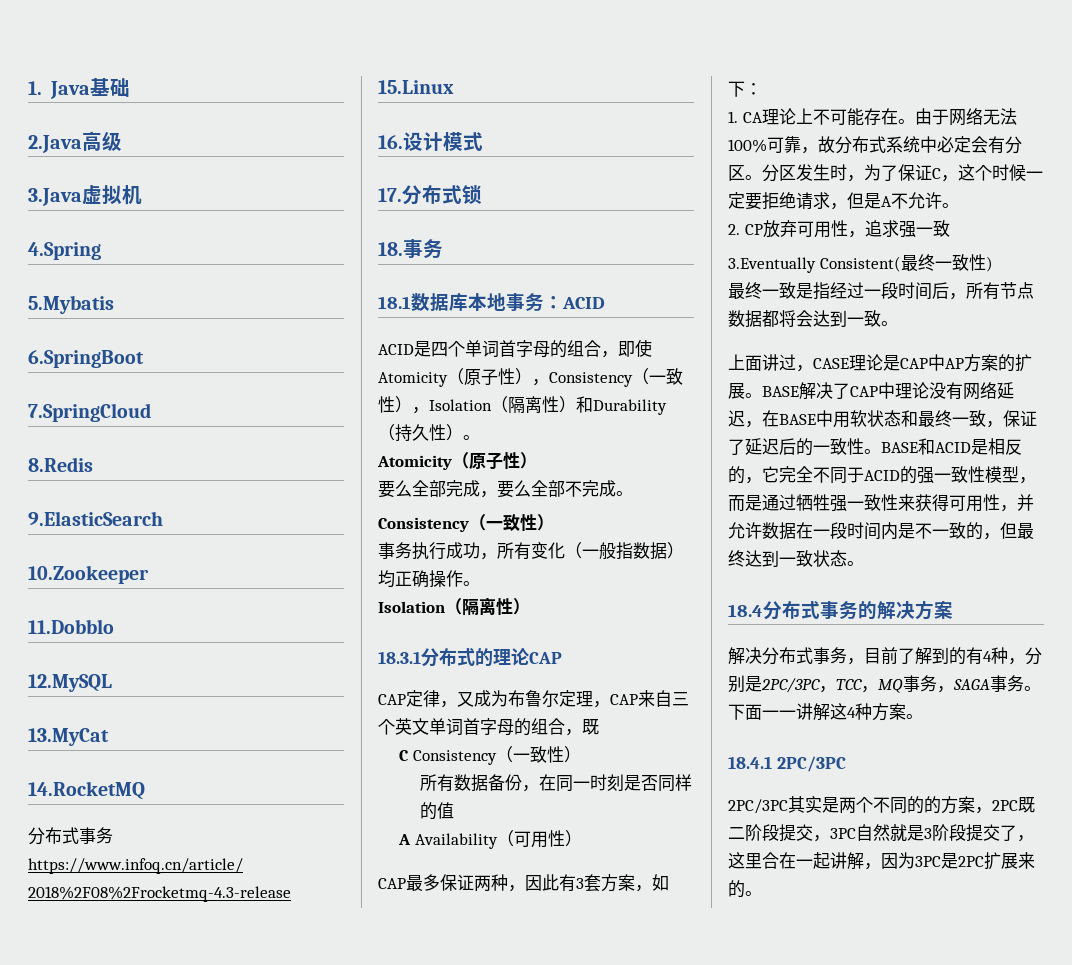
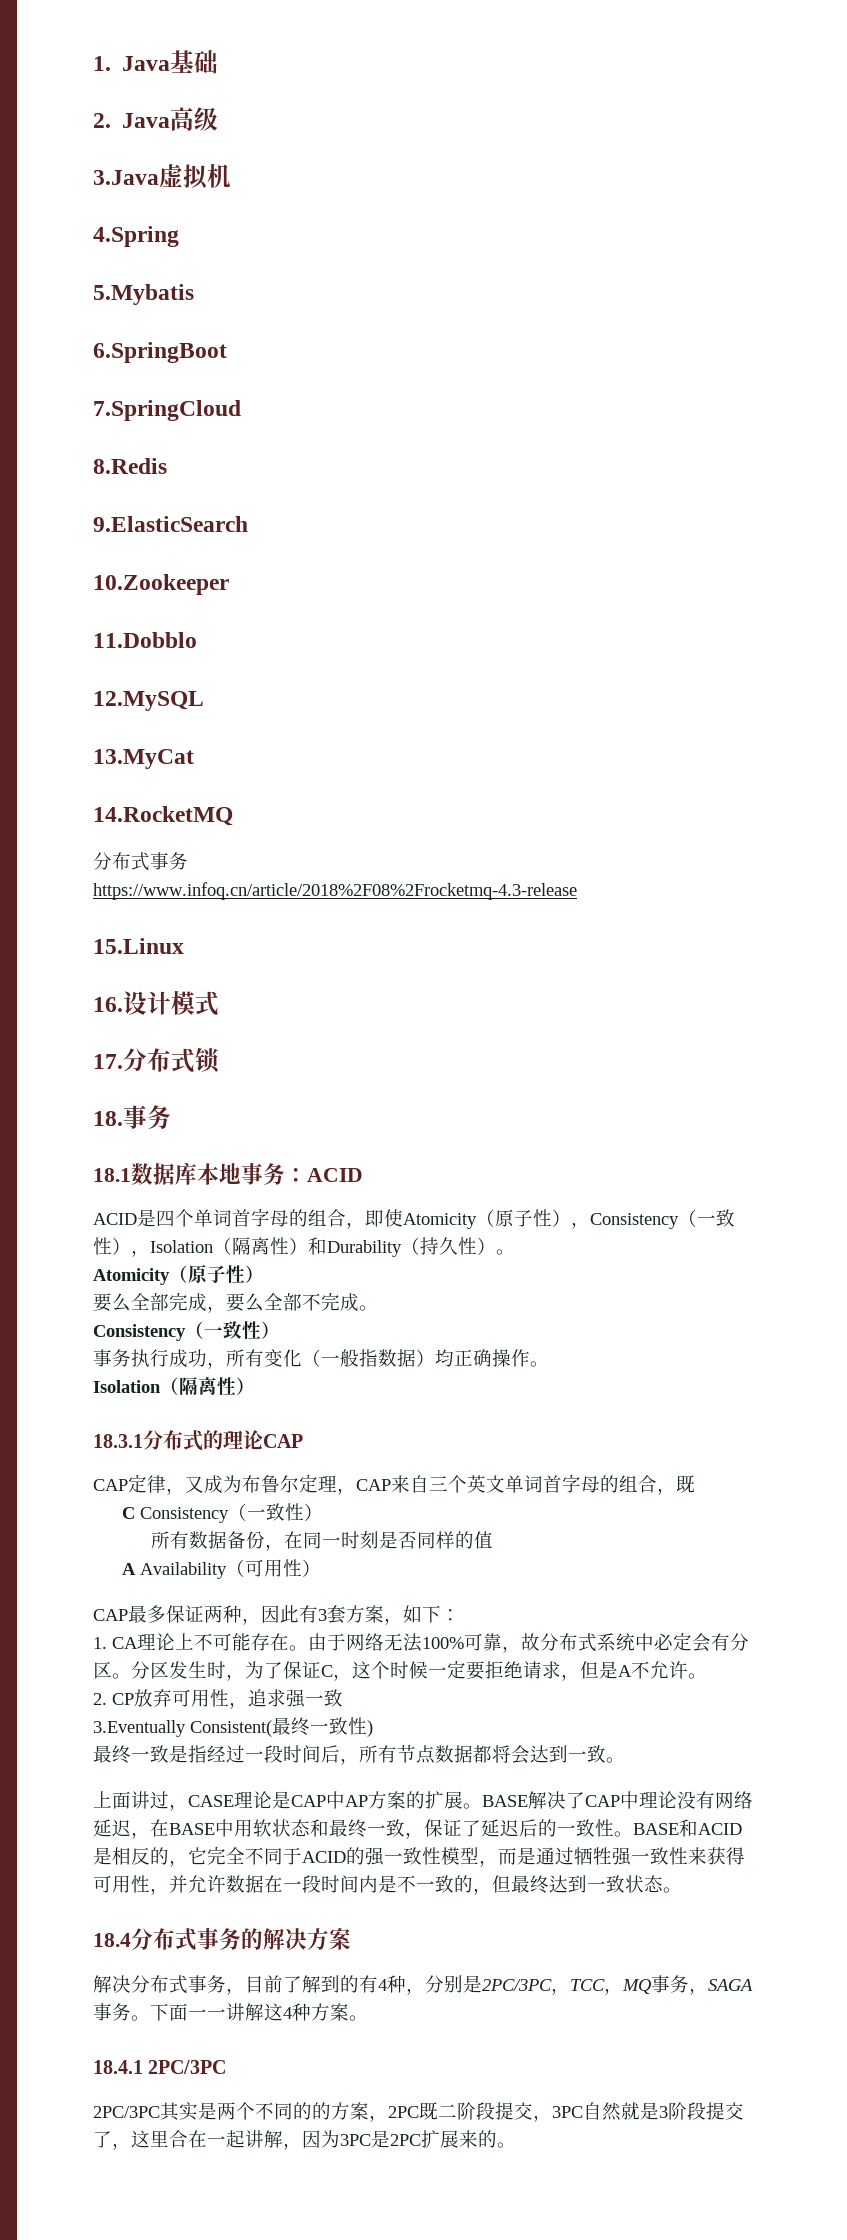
- 2.Java高级
+ 2. Java高级

